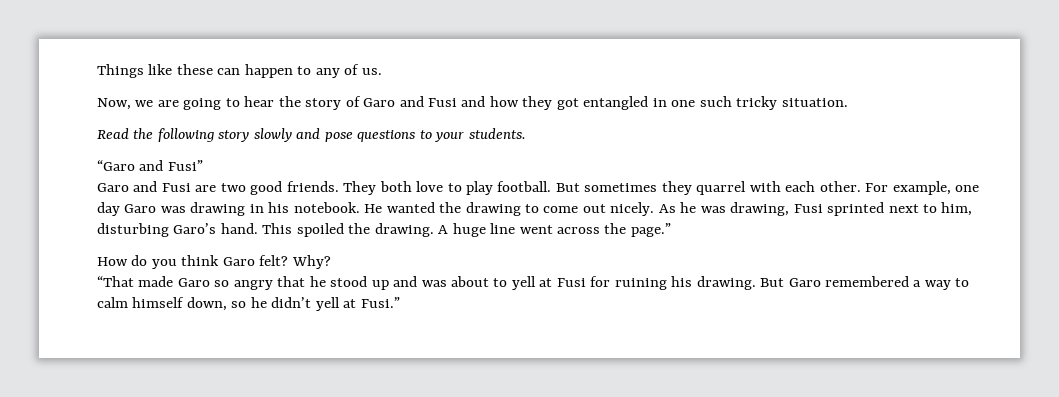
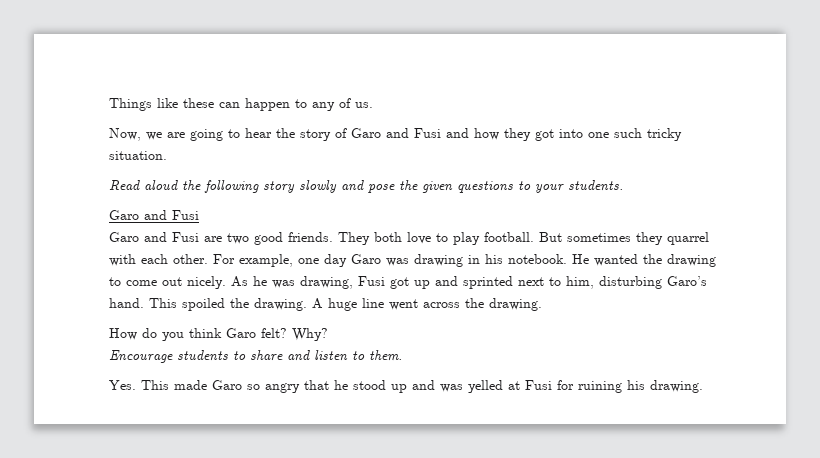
- Now, we are going to hear the story of Garo and Fusi and how they got entangled in one such tricky situation.
+ Now, we are going to hear the story of Garo and Fusi and how they got into one such tricky situation.
- Read the following story slowly and pose questions to your students.
- “Garo and Fusi”
+ Read aloud the following story slowly and pose the given questions to your students.
+ Garo and Fusi
- As he was drawing, Fusi sprinted next to him, disturbing Garo’s hand.
+ As he was drawing, Fusi got up and sprinted next to him, disturbing Garo’s hand.
- A huge line went across the page.”
+ A huge line went across the drawing.
- “That made Garo so angry that he stood up and was about to yell at Fusi for ruining his drawing. But Garo remembered a way to calm himself down, so he didn’t yell at Fusi.”
+ Encourage students to share and listen to them.
+ Yes. This made Garo so angry that he stood up and was yelled at Fusi for ruining his drawing.

